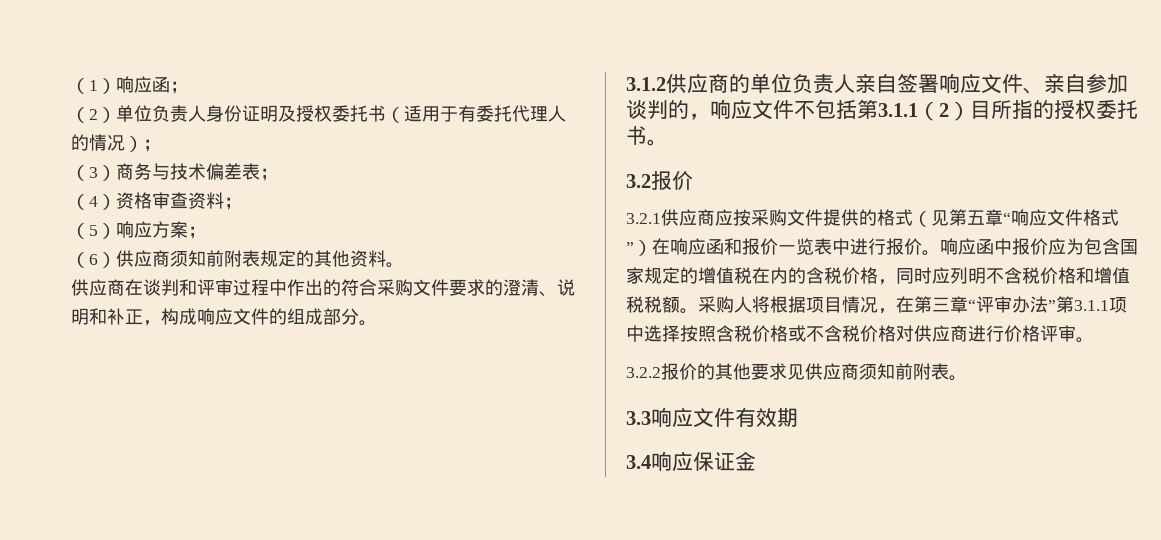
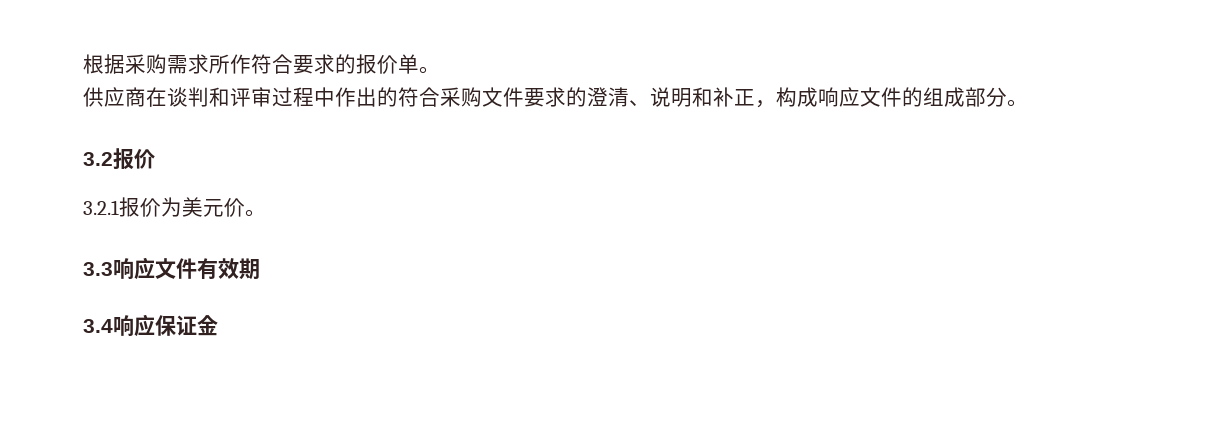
- （1）响应函；
- （2）单位负责人身份证明及授权委托书（适用于有委托代理人的情况）；
- （3）商务与技术偏差表；
- （4）资格审查资料；
- （5）响应方案；
- （6）供应商须知前附表规定的其他资料。
+ 根据采购需求所作符合要求的报价单。
- 3.1.2供应商的单位负责人亲自签署响应文件、亲自参加谈判的，响应文件不包括第3.1.1（2）目所指的授权委托书。
  3.2报价
- 3.2.1供应商应按采购文件提供的格式（见第五章“响应文件格式”）在响应函和报价一览表中进行报价。响应函中报价应为包含国家规定的增值税在内的含税价格，同时应列明不含税价格和增值税税额。采购人将根据项目情况，在第三章“评审办法”第3.1.1项中选择按照含税价格或不含税价格对供应商进行价格评审。
- 3.2.2报价的其他要求见供应商须知前附表。
+ 3.2.1报价为美元价。

